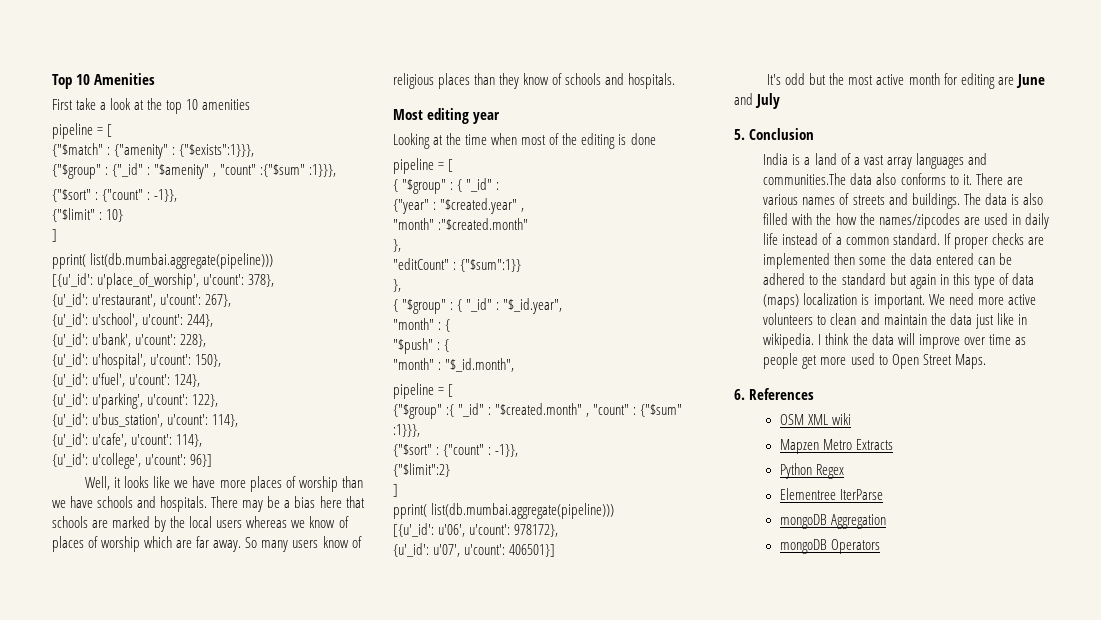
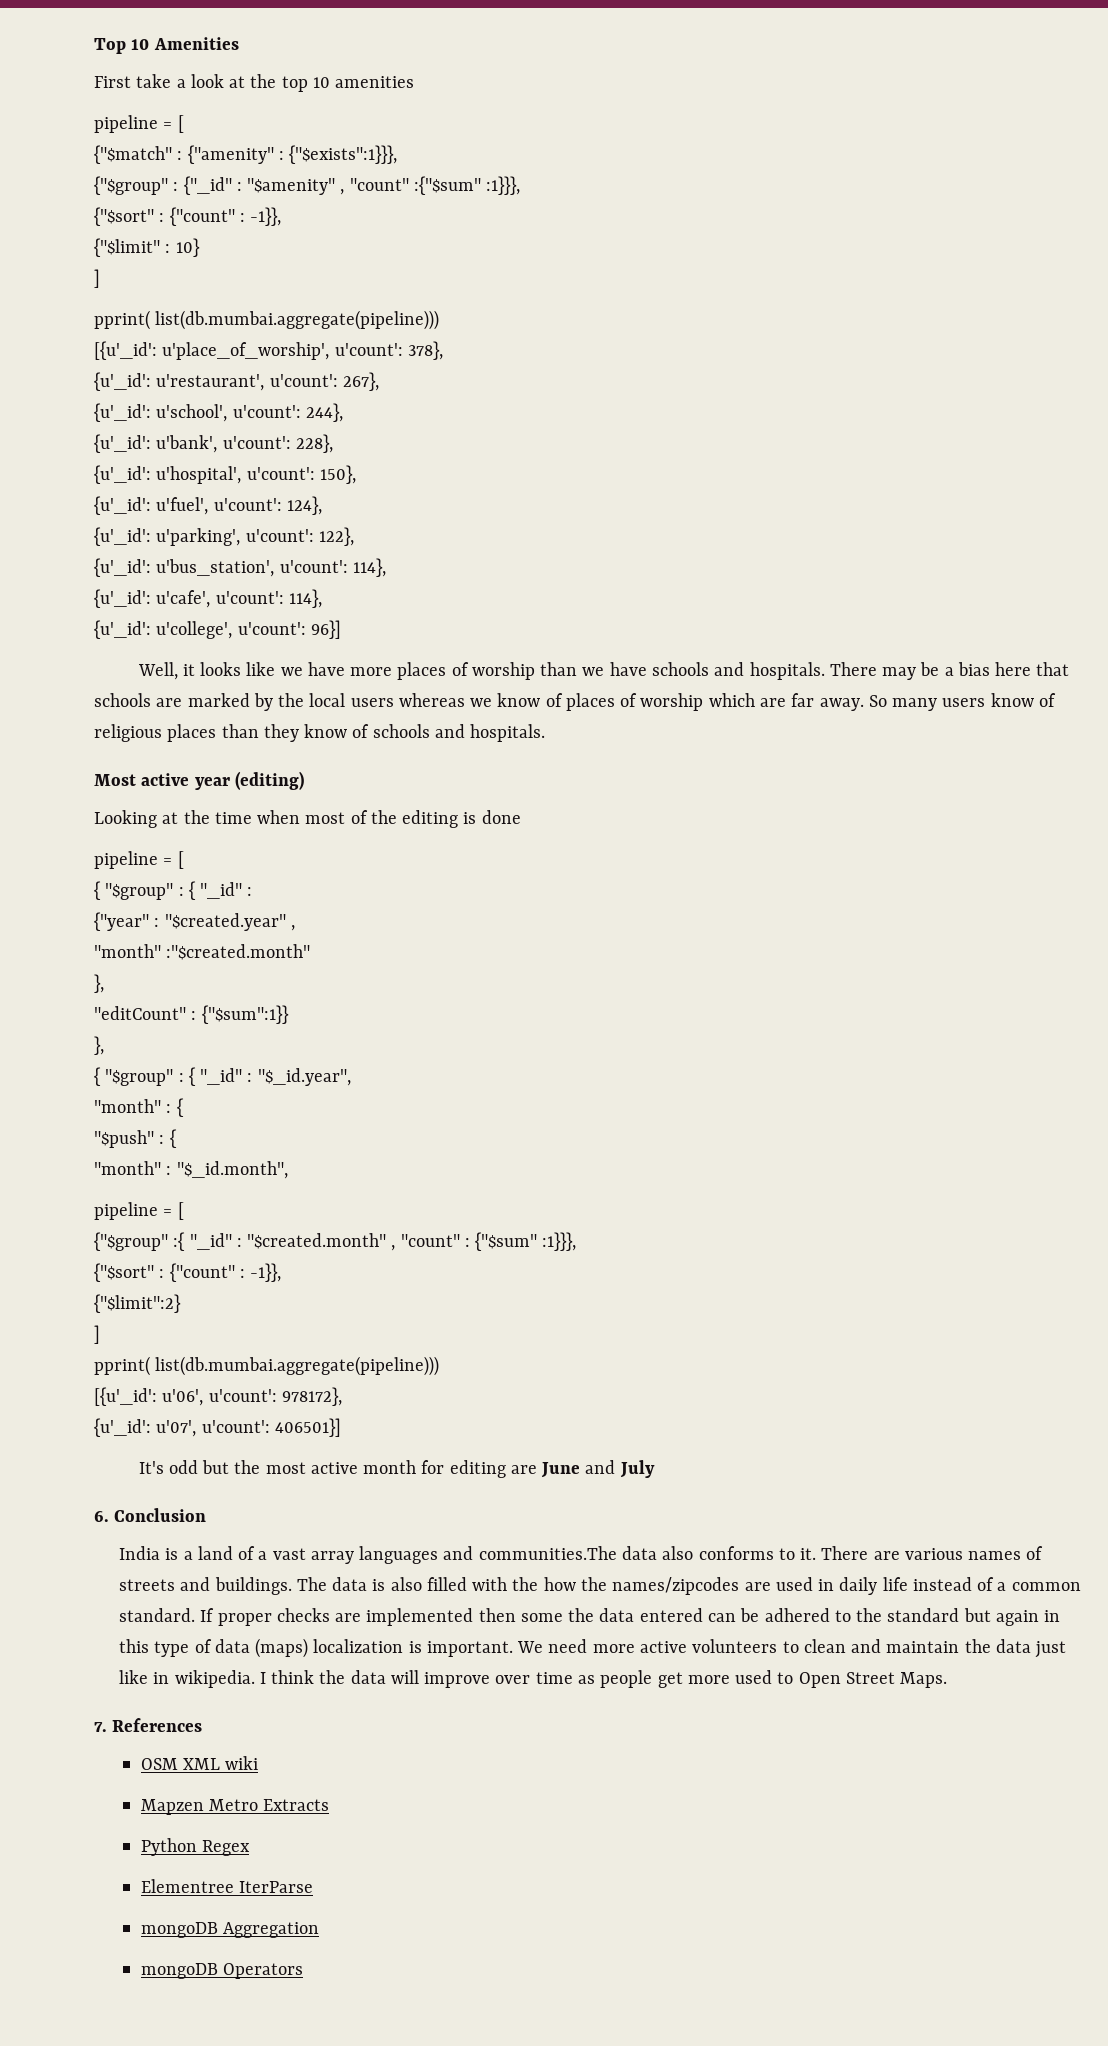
- Most editing year
+ Most active year (editing)
- 5. Conclusion
+ 6. Conclusion
- 6. References
+ 7. References

